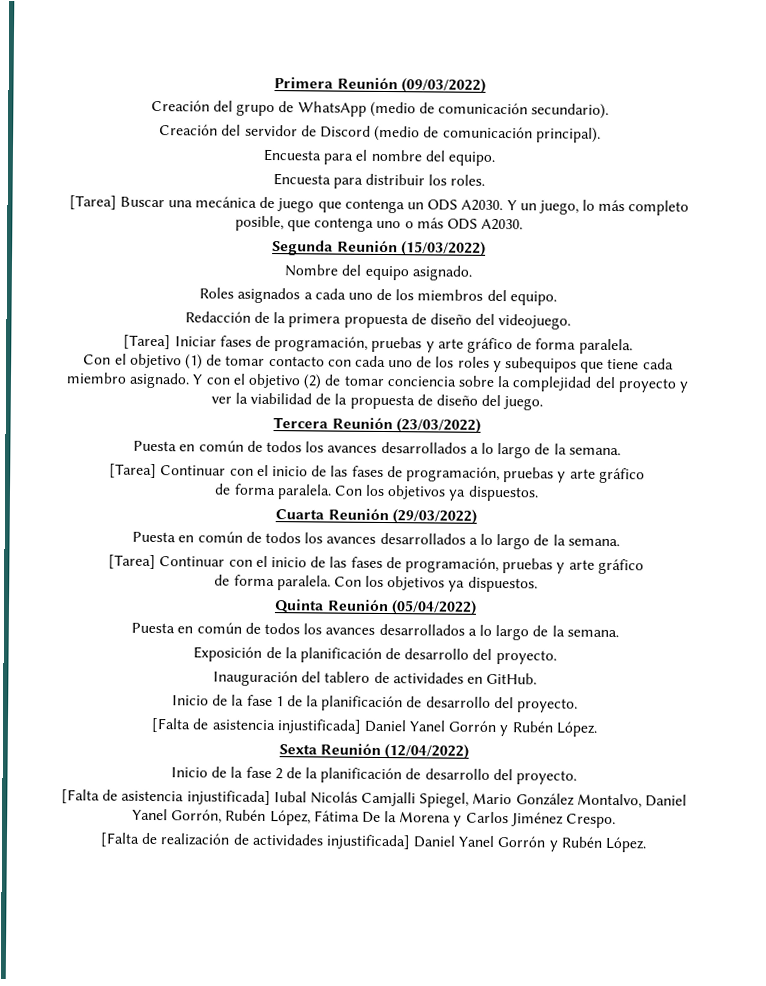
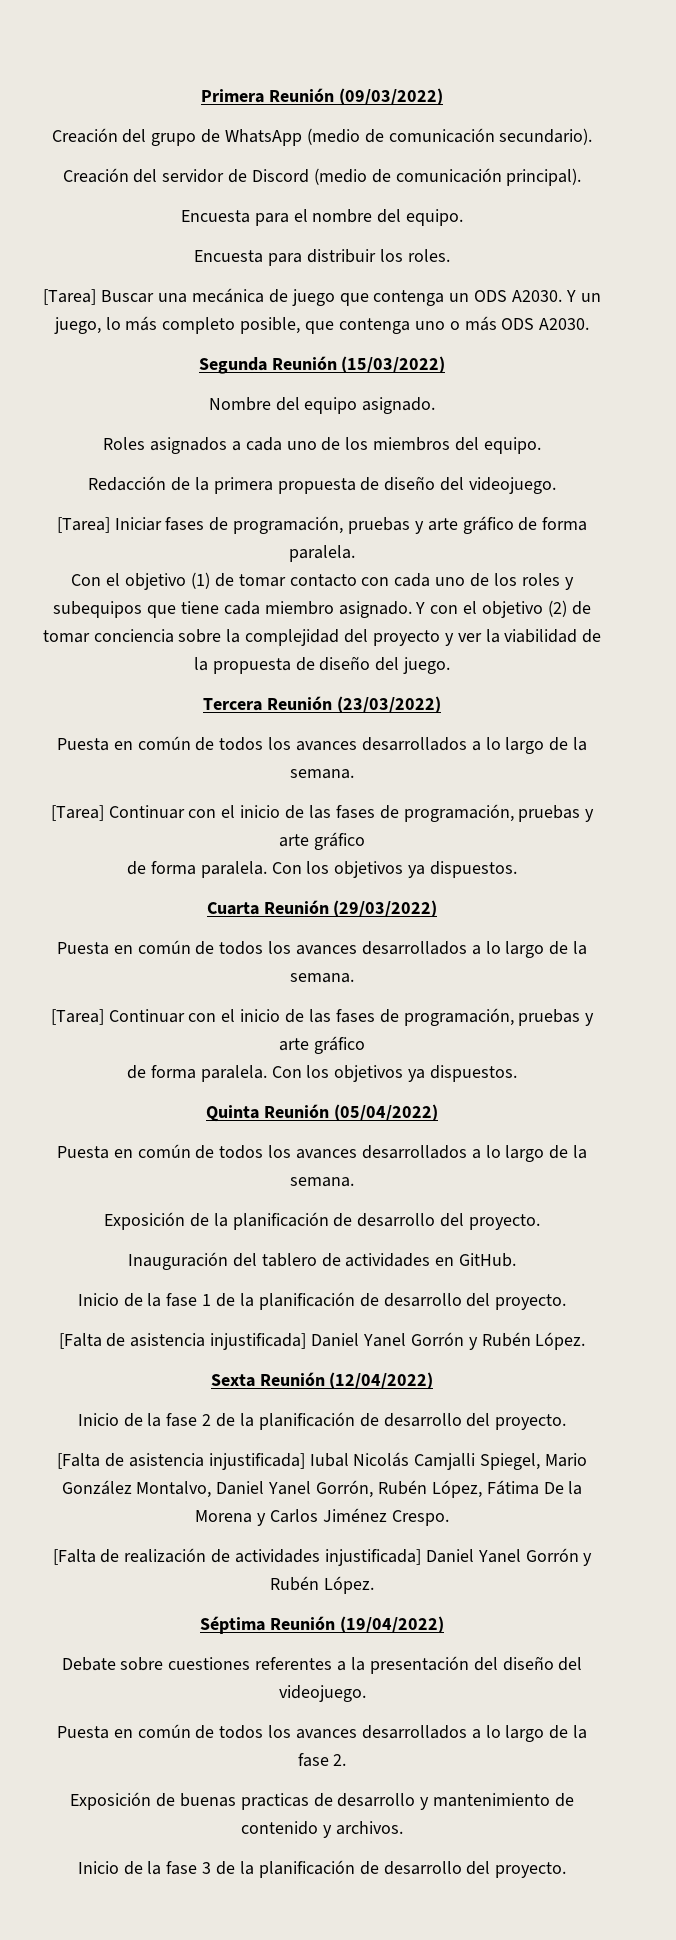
+ Séptima Reunión (19/04/2022)
+ Debate sobre cuestiones referentes a la presentación del diseño del videojuego.
+ Puesta en común de todos los avances desarrollados a lo largo de la fase 2.
+ Exposición de buenas practicas de desarrollo y mantenimiento de contenido y archivos.
+ Inicio de la fase 3 de la planificación de desarrollo del proyecto.

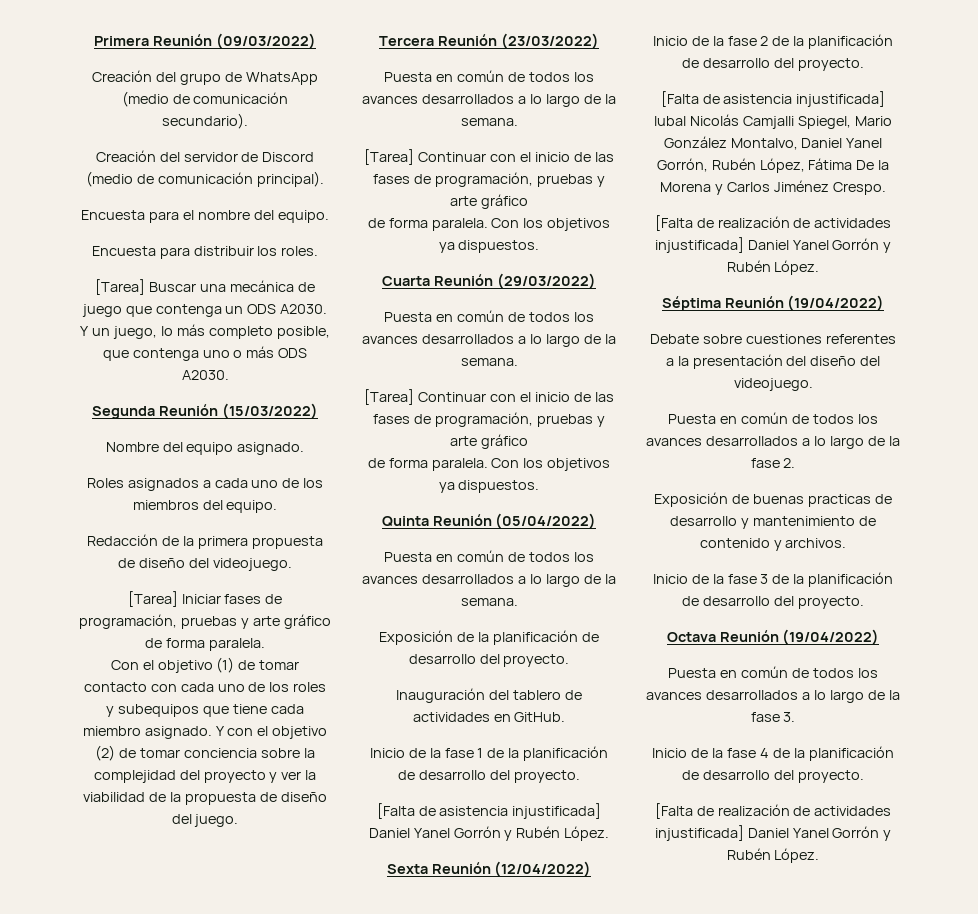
+ Octava Reunión (19/04/2022)
+ Puesta en común de todos los avances desarrollados a lo largo de la fase 3.
+ Inicio de la fase 4 de la planificación de desarrollo del proyecto.
+ [Falta de realización de actividades injustificada] Daniel Yanel Gorrón y Rubén López.

